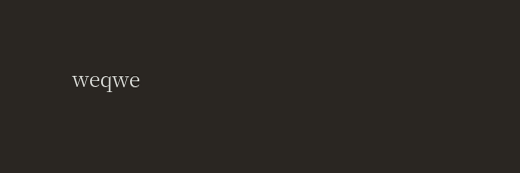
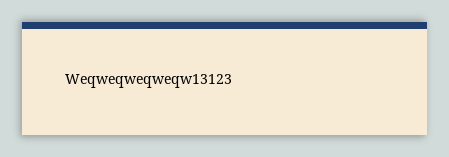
- weqwe
+ Weqweqweqweqw13123

